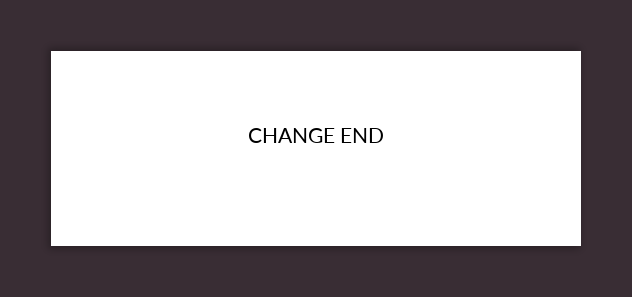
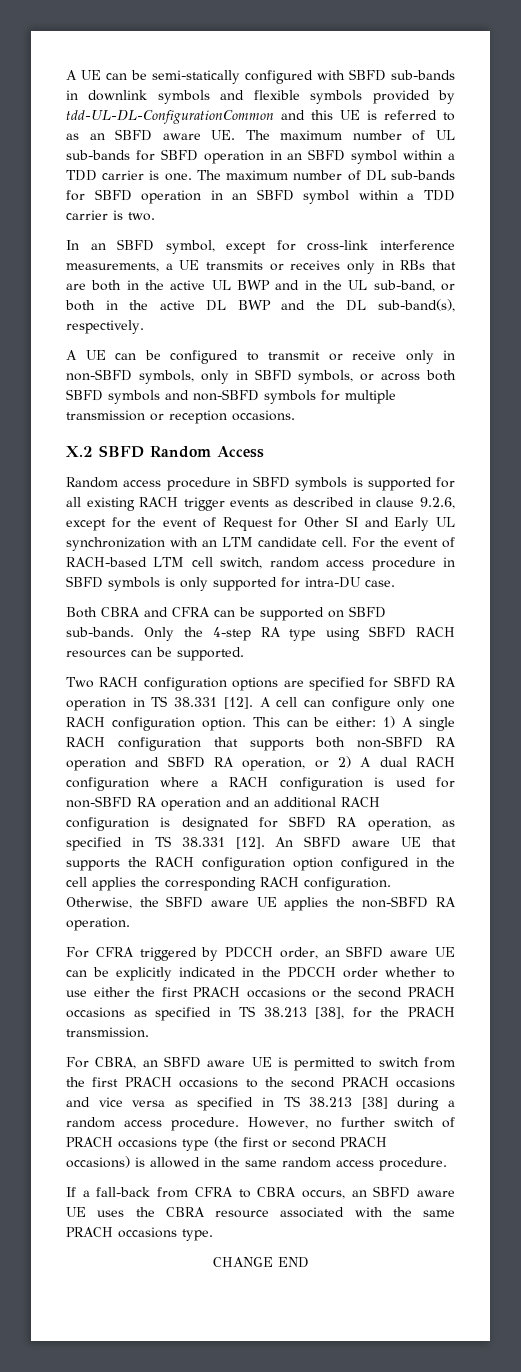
+ A UE can be semi-statically configured with SBFD sub-bands in downlink symbols and flexible symbols provided by tdd-UL-DL-ConfigurationCommon and this UE is referred to as an SBFD aware UE. The maximum number of UL sub-bands for SBFD operation in an SBFD symbol within a TDD carrier is one. The maximum number of DL sub-bands for SBFD operation in an SBFD symbol within a TDD carrier is two.
+ In an SBFD symbol, except for cross-link interference measurements, a UE transmits or receives only in RBs that are both in the active UL BWP and in the UL sub-band, or both in the active DL BWP and the DL sub-band(s), respectively.
+ A UE can be configured to transmit or receive only in non-SBFD symbols, only in SBFD symbols, or across both SBFD symbols and non-SBFD symbols for multiple transmission or reception occasions.
+ X.2 SBFD Random Access
+ Random access procedure in SBFD symbols is supported for all existing RACH trigger events as described in clause 9.2.6, except for the event of Request for Other SI and Early UL synchronization with an LTM candidate cell. For the event of RACH-based LTM cell switch, random access procedure in SBFD symbols is only supported for intra-DU case.
+ Both CBRA and CFRA can be supported on SBFD sub-bands. Only the 4-step RA type using SBFD RACH resources can be supported.
+ Two RACH configuration options are specified for SBFD RA operation in TS 38.331 [12]. A cell can configure only one RACH configuration option. This can be either: 1) A single RACH configuration that supports both non-SBFD RA operation and SBFD RA operation, or 2) A dual RACH configuration where a RACH configuration is used for non-SBFD RA operation and an additional RACH configuration is designated for SBFD RA operation, as specified in TS 38.331 [12]. An SBFD aware UE that supports the RACH configuration option configured in the cell applies the corresponding RACH configuration. Otherwise, the SBFD aware UE applies the non-SBFD RA operation.
+ For CFRA triggered by PDCCH order, an SBFD aware UE can be explicitly indicated in the PDCCH order whether to use either the first PRACH occasions or the second PRACH occasions as specified in TS 38.213 [38], for the PRACH transmission.
+ For CBRA, an SBFD aware UE is permitted to switch from the first PRACH occasions to the second PRACH occasions and vice versa as specified in TS 38.213 [38] during a random access procedure. However, no further switch of PRACH occasions type (the first or second PRACH occasions) is allowed in the same random access procedure.
+ If a fall-back from CFRA to CBRA occurs, an SBFD aware UE uses the CBRA resource associated with the same PRACH occasions type.

